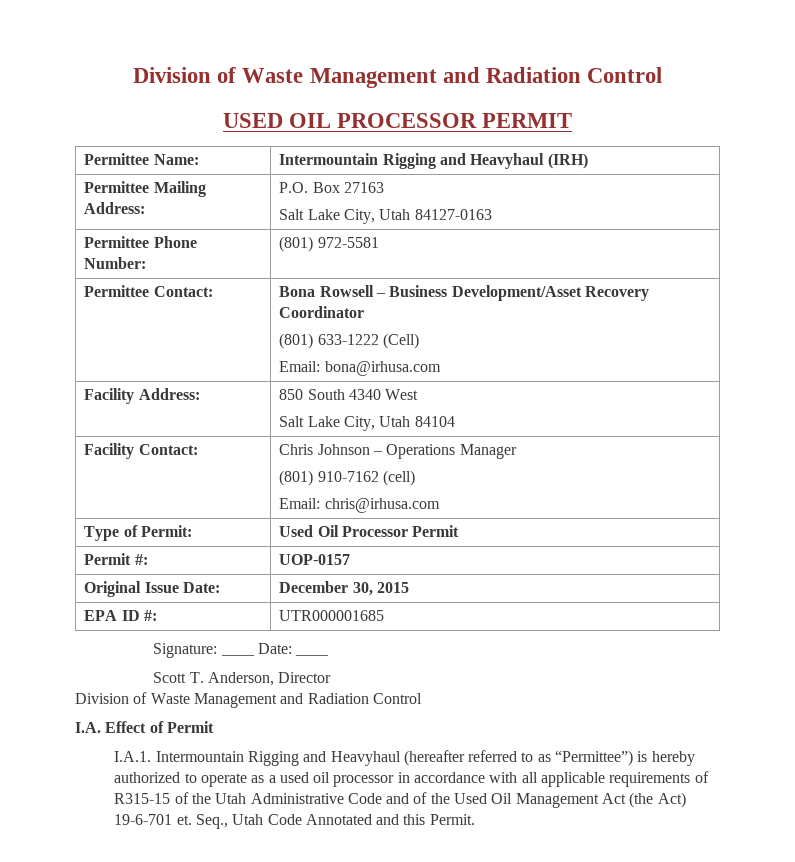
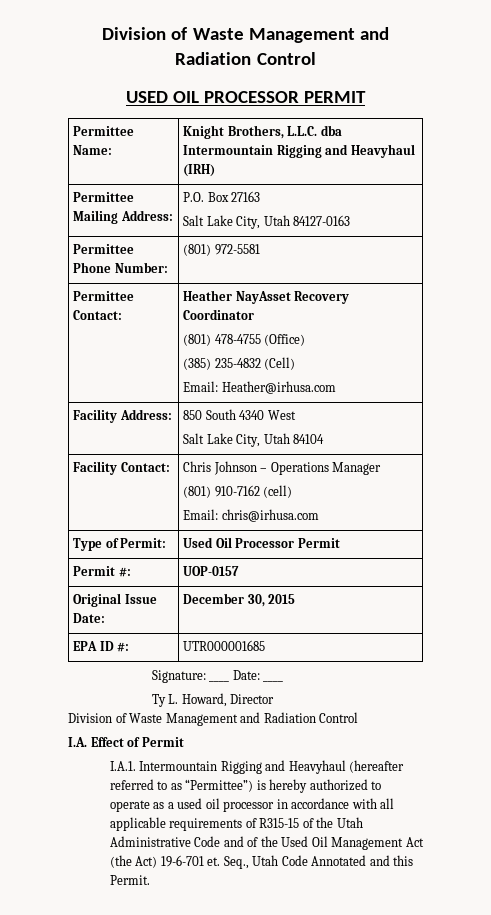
- Permittee Name: | Intermountain Rigging and Heavyhaul (IRH)
+ Permittee Name: | Knight Brothers, L.L.C. dba Intermountain Rigging and Heavyhaul (IRH)
- Permittee Contact: | Bona Rowsell – Business Development/Asset Recovery Coordinator
- (801) 633-1222 (Cell)
- Email: bona@irhusa.com
+ Permittee Contact: | Heather NayAsset Recovery Coordinator
+ (801) 478-4755 (Office)
+ (385) 235-4832 (Cell)
+ Email: Heather@irhusa.com
- Scott T. Anderson, Director
+ Ty L. Howard, Director

